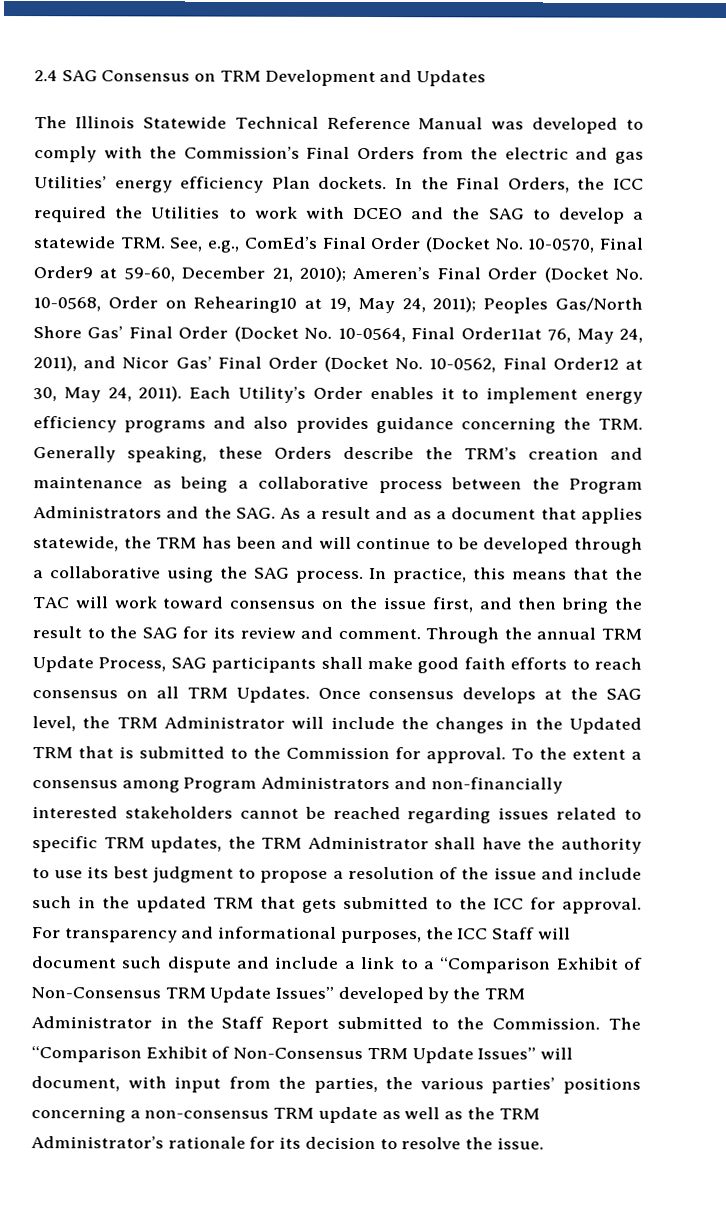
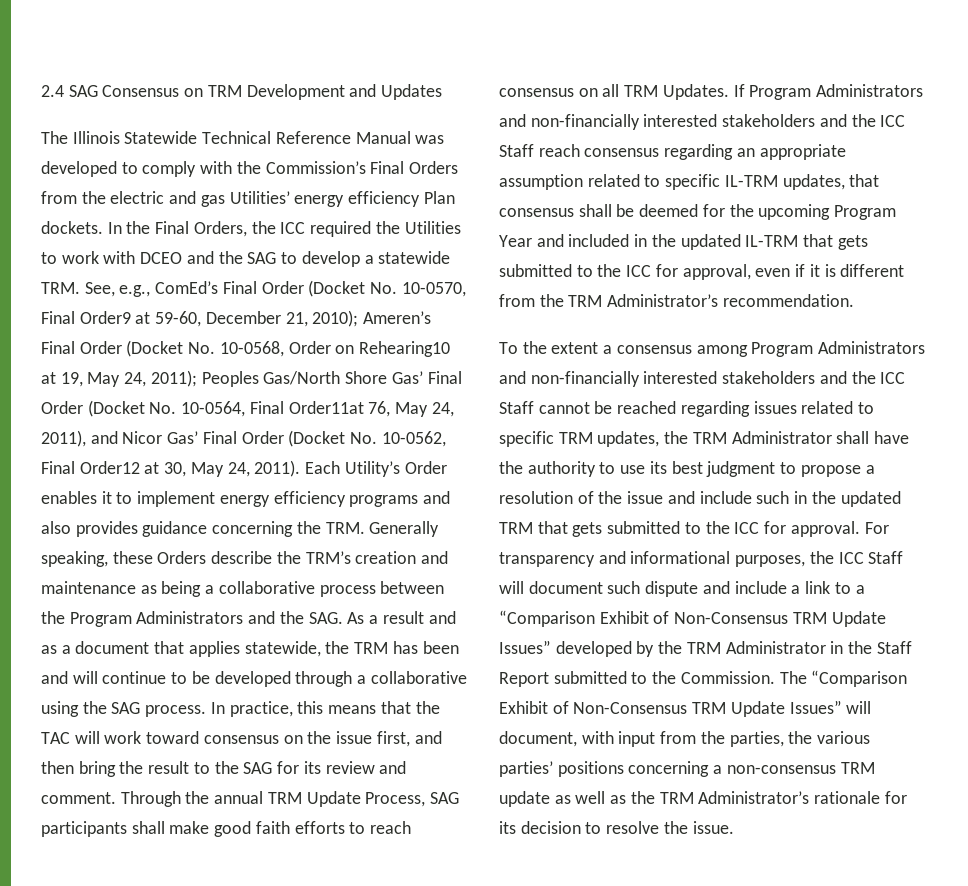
- Once consensus develops at the SAG level, the TRM Administrator will include the changes in the Updated TRM that is submitted to the Commission for approval. To the extent a consensus among Program Administrators and non-financially interested stakeholders cannot be reached regarding issues related to specific TRM updates, the TRM Administrator shall have the authority to use its best judgment to propose a resolution of the issue and include such in the updated TRM that gets submitted to the ICC for approval.
+ If Program Administrators and non-financially interested stakeholders and the ICC Staff reach consensus regarding an appropriate assumption related to specific IL-TRM updates, that consensus shall be deemed for the upcoming Program Year and included in the updated IL-TRM that gets submitted to the ICC for approval, even if it is different from the TRM Administrator’s recommendation.
+ To the extent a consensus among Program Administrators and non-financially interested stakeholders and the ICC Staff cannot be reached regarding issues related to specific TRM updates, the TRM Administrator shall have the authority to use its best judgment to propose a resolution of the issue and include such in the updated TRM that gets submitted to the ICC for approval.

